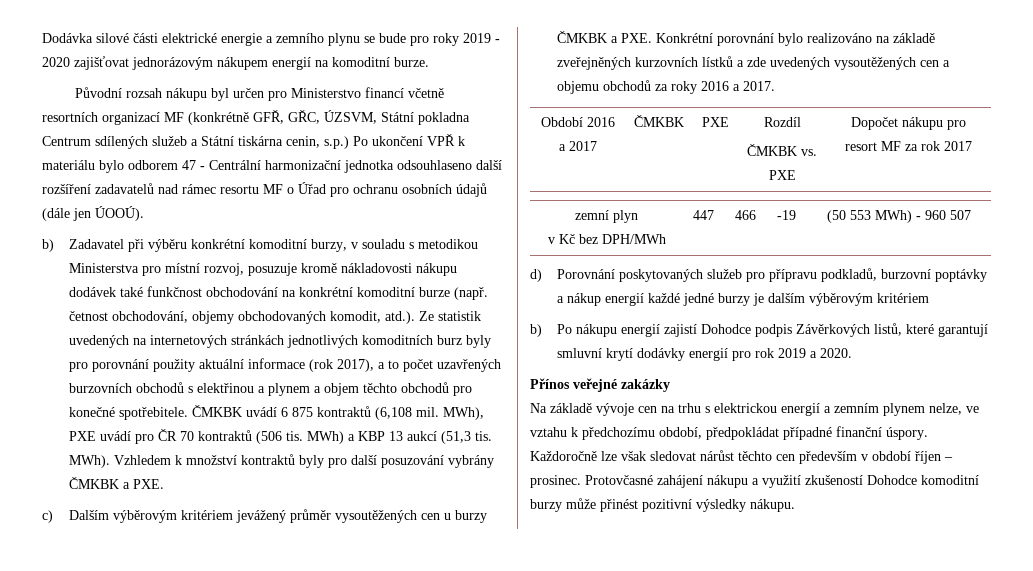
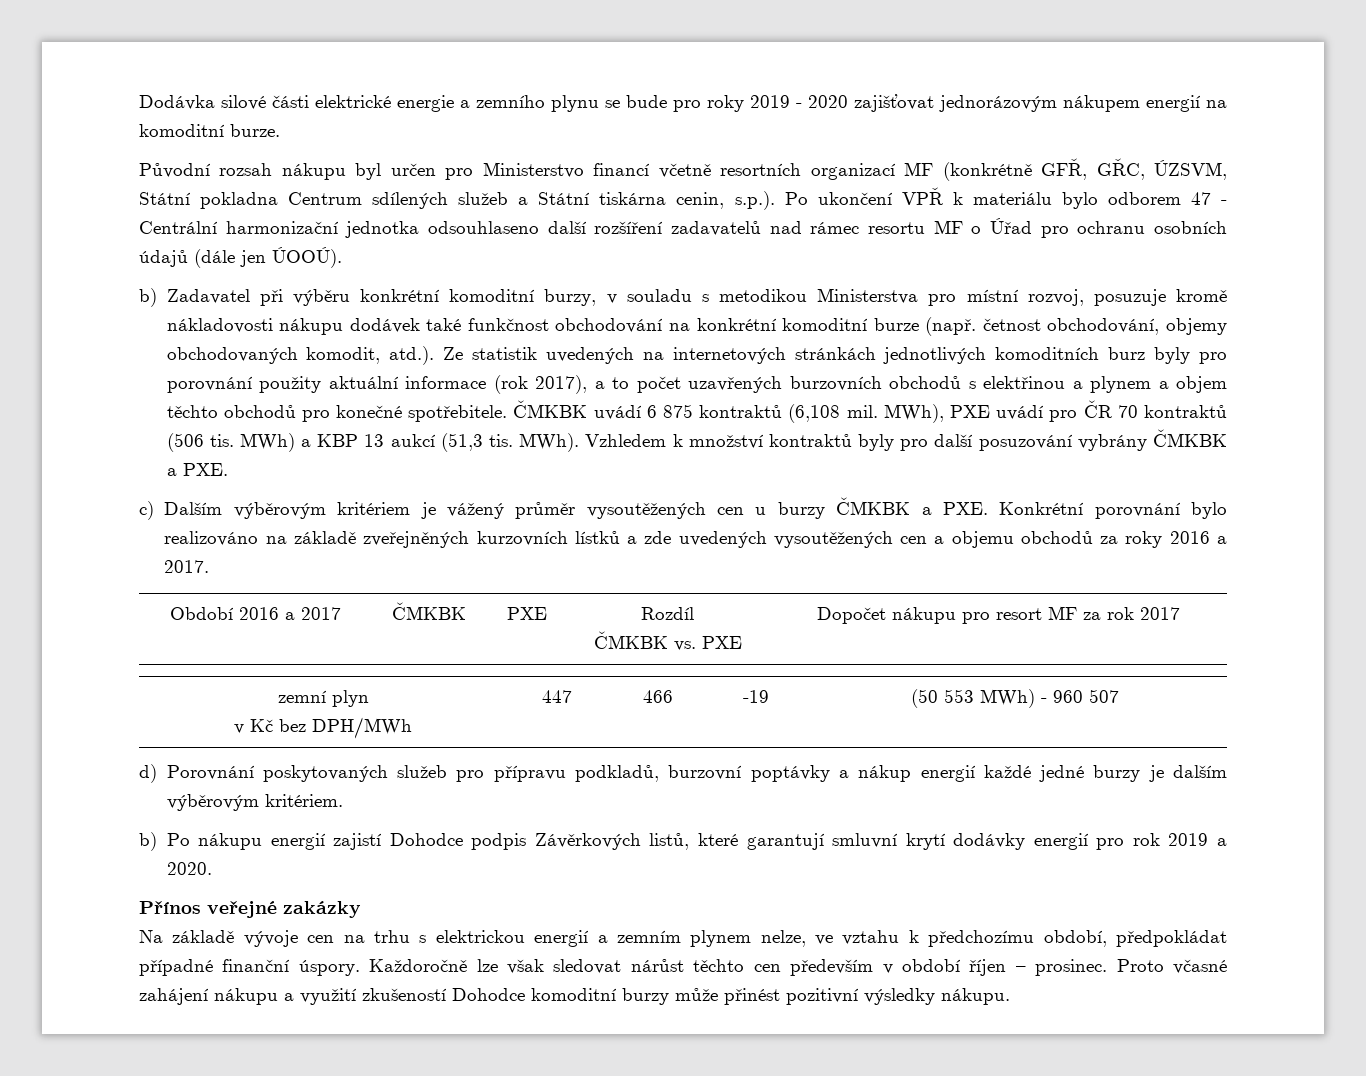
- Původní rozsah nákupu byl určen pro Ministerstvo financí včetně resortních organizací MF (konkrétně GFŘ, GŘC, ÚZSVM, Státní pokladna Centrum sdílených služeb a Státní tiskárna cenin, s.p.) Po ukončení VPŘ k materiálu bylo odborem 47 - Centrální harmonizační jednotka odsouhlaseno další rozšíření zadavatelů nad rámec resortu MF o Úřad pro ochranu osobních údajů (dále jen ÚOOÚ).
+ Původní rozsah nákupu byl určen pro Ministerstvo financí včetně resortních organizací MF (konkrétně GFŘ, GŘC, ÚZSVM, Státní pokladna Centrum sdílených služeb a Státní tiskárna cenin, s.p.). Po ukončení VPŘ k materiálu bylo odborem 47 - Centrální harmonizační jednotka odsouhlaseno další rozšíření zadavatelů nad rámec resortu MF o Úřad pro ochranu osobních údajů (dále jen ÚOOÚ).
- c) Dalším výběrovým kritériem jevážený průměr vysoutěžených cen u burzy ČMKBK a PXE. Konkrétní porovnání bylo realizováno na základě zveřejněných kurzovních lístků a zde uvedených vysoutěžených cen a objemu obchodů za roky 2016 a 2017.
+ c) Dalším výběrovým kritériem je vážený průměr vysoutěžených cen u burzy ČMKBK a PXE. Konkrétní porovnání bylo realizováno na základě zveřejněných kurzovních lístků a zde uvedených vysoutěžených cen a objemu obchodů za roky 2016 a 2017.
- d) Porovnání poskytovaných služeb pro přípravu podkladů, burzovní poptávky a nákup energií každé jedné burzy je dalším výběrovým kritériem
+ d) Porovnání poskytovaných služeb pro přípravu podkladů, burzovní poptávky a nákup energií každé jedné burzy je dalším výběrovým kritériem.
- Protovčasné zahájení nákupu a využití zkušeností Dohodce komoditní burzy může přinést pozitivní výsledky nákupu.
+ Proto včasné zahájení nákupu a využití zkušeností Dohodce komoditní burzy může přinést pozitivní výsledky nákupu.

